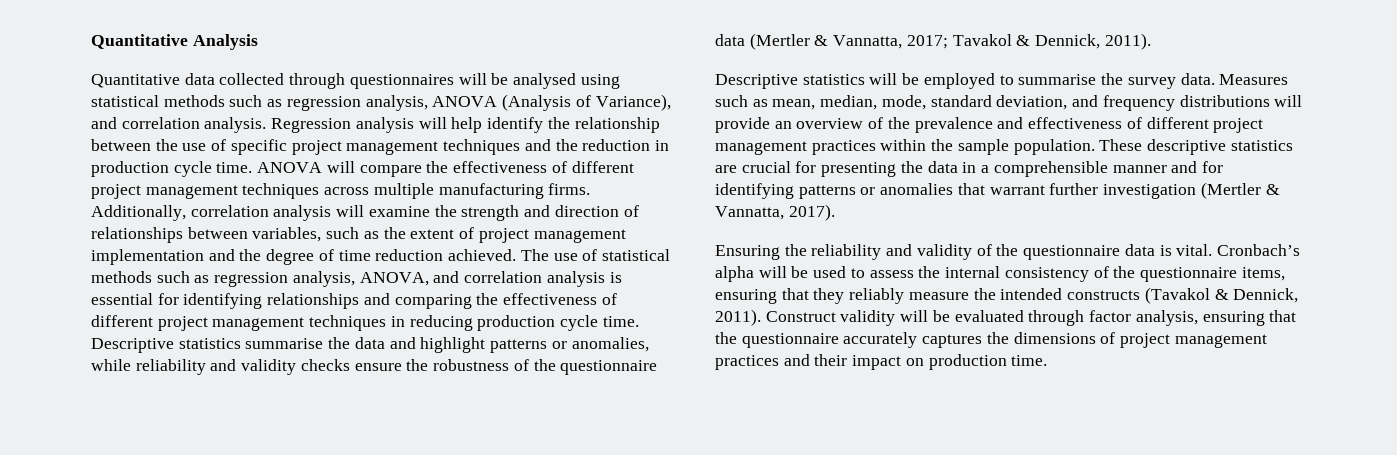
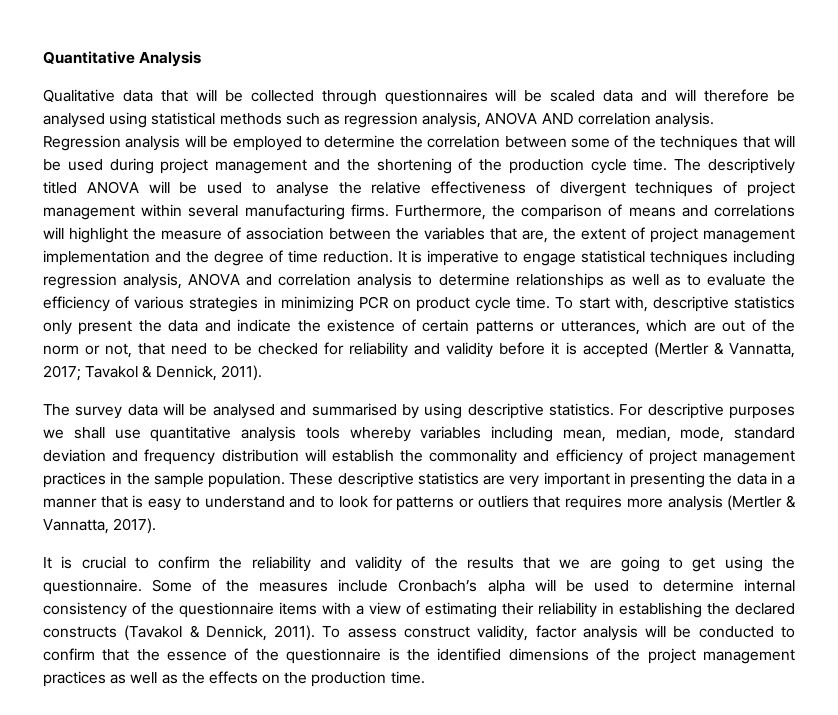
- Quantitative data collected through questionnaires will be analysed using statistical methods such as regression analysis, ANOVA (Analysis of Variance), and correlation analysis.
+ Qualitative data that will be collected through questionnaires will be scaled data and will therefore be analysed using statistical methods such as regression analysis, ANOVA AND correlation analysis.
- Regression analysis will help identify the relationship between the use of specific project management techniques and the reduction in production cycle time. ANOVA will compare the effectiveness of different project management techniques across multiple manufacturing firms. Additionally, correlation analysis will examine the strength and direction of relationships between variables, such as the extent of project management implementation and the degree of time reduction achieved. The use of statistical methods such as regression analysis, ANOVA, and correlation analysis is essential for identifying relationships and comparing the effectiveness of different project management techniques in reducing production cycle time. Descriptive statistics summarise the data and highlight patterns or anomalies, while reliability and validity checks ensure the robustness of the questionnaire data (Mertler & Vannatta, 2017; Tavakol & Dennick, 2011).
+ Regression analysis will be employed to determine the correlation between some of the techniques that will be used during project management and the shortening of the production cycle time. The descriptively titled ANOVA will be used to analyse the relative effectiveness of divergent techniques of project management within several manufacturing firms. Furthermore, the comparison of means and correlations will highlight the measure of association between the variables that are, the extent of project management implementation and the degree of time reduction. It is imperative to engage statistical techniques including regression analysis, ANOVA and correlation analysis to determine relationships as well as to evaluate the efficiency of various strategies in minimizing PCR on product cycle time. To start with, descriptive statistics only present the data and indicate the existence of certain patterns or utterances, which are out of the norm or not, that need to be checked for reliability and validity before it is accepted (Mertler & Vannatta, 2017; Tavakol & Dennick, 2011).
- Descriptive statistics will be employed to summarise the survey data. Measures such as mean, median, mode, standard deviation, and frequency distributions will provide an overview of the prevalence and effectiveness of different project management practices within the sample population.
+ The survey data will be analysed and summarised by using descriptive statistics. For descriptive purposes we shall use quantitative analysis tools whereby variables including mean, median, mode, standard deviation and frequency distribution will establish the commonality and efficiency of project management practices in the sample population.
- These descriptive statistics are crucial for presenting the data in a comprehensible manner and for identifying patterns or anomalies that warrant further investigation (Mertler & Vannatta, 2017).
+ These descriptive statistics are very important in presenting the data in a manner that is easy to understand and to look for patterns or outliers that requires more analysis (Mertler & Vannatta, 2017).
- Ensuring the reliability and validity of the questionnaire data is vital. Cronbach’s alpha will be used to assess the internal consistency of the questionnaire items, ensuring that they reliably measure the intended constructs (Tavakol & Dennick, 2011).
+ It is crucial to confirm the reliability and validity of the results that we are going to get using the questionnaire. Some of the measures include Cronbach’s alpha will be used to determine internal consistency of the questionnaire items with a view of estimating their reliability in establishing the declared constructs (Tavakol & Dennick, 2011).
- Construct validity will be evaluated through factor analysis, ensuring that the questionnaire accurately captures the dimensions of project management practices and their impact on production time.
+ To assess construct validity, factor analysis will be conducted to confirm that the essence of the questionnaire is the identified dimensions of the project management practices as well as the effects on the production time.

